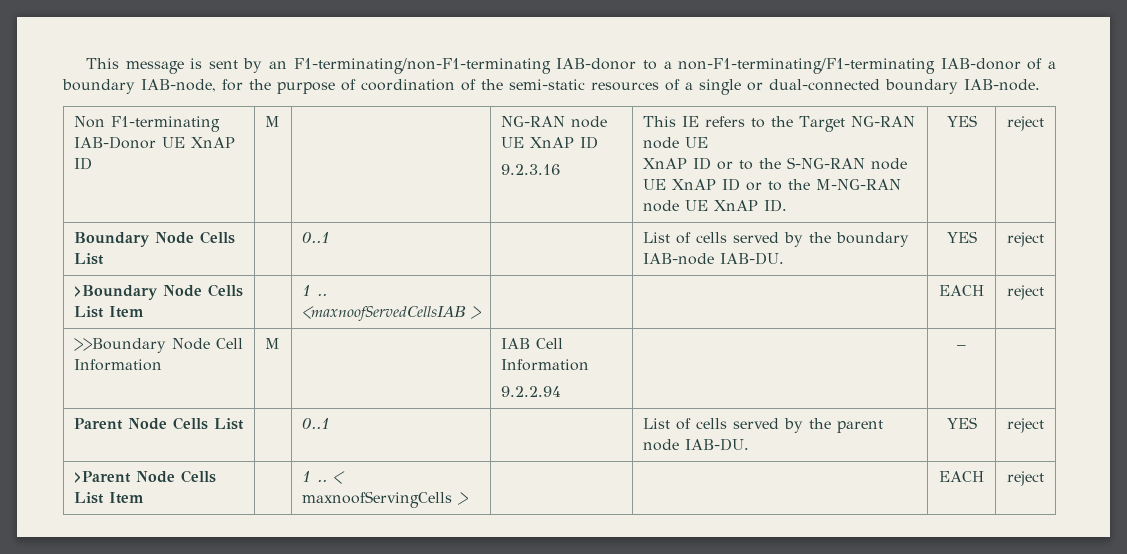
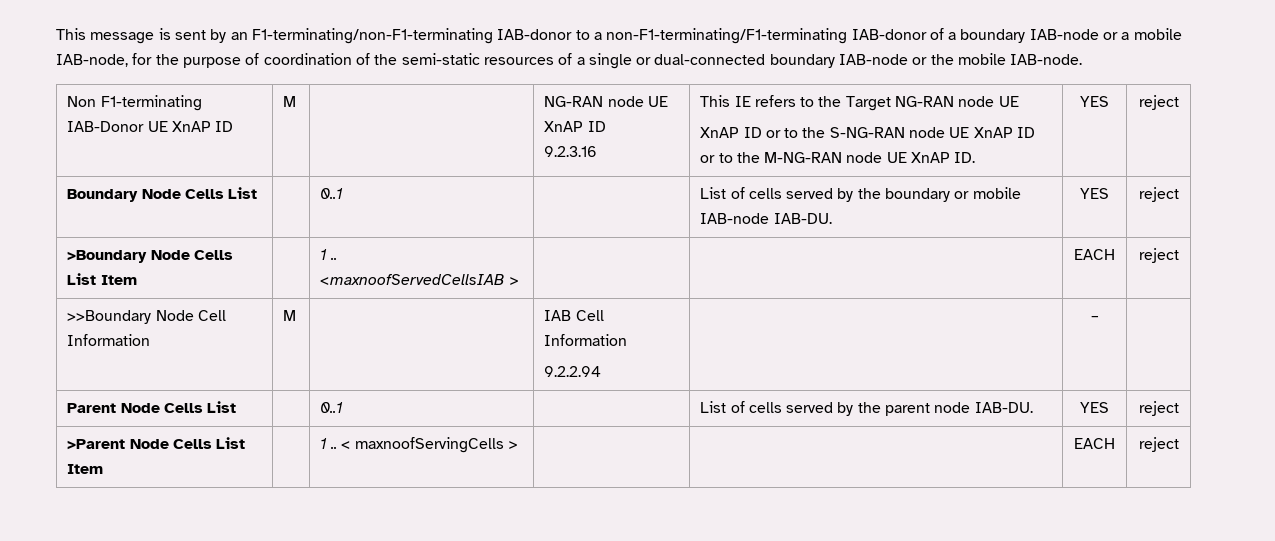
- This message is sent by an F1-terminating/non-F1-terminating IAB-donor to a non-F1-terminating/F1-terminating IAB-donor of a boundary IAB-node, for the purpose of coordination of the semi-static resources of a single or dual-connected boundary IAB-node.
+ This message is sent by an F1-terminating/non-F1-terminating IAB-donor to a non-F1-terminating/F1-terminating IAB-donor of a boundary IAB-node or a mobile IAB-node, for the purpose of coordination of the semi-static resources of a single or dual-connected boundary IAB-node or the mobile IAB-node.
- Boundary Node Cells List | | 0..1 | | List of cells served by the boundary IAB-node IAB-DU. | YES | reject
+ Boundary Node Cells List | | 0..1 | | List of cells served by the boundary or mobile IAB-node IAB-DU. | YES | reject

